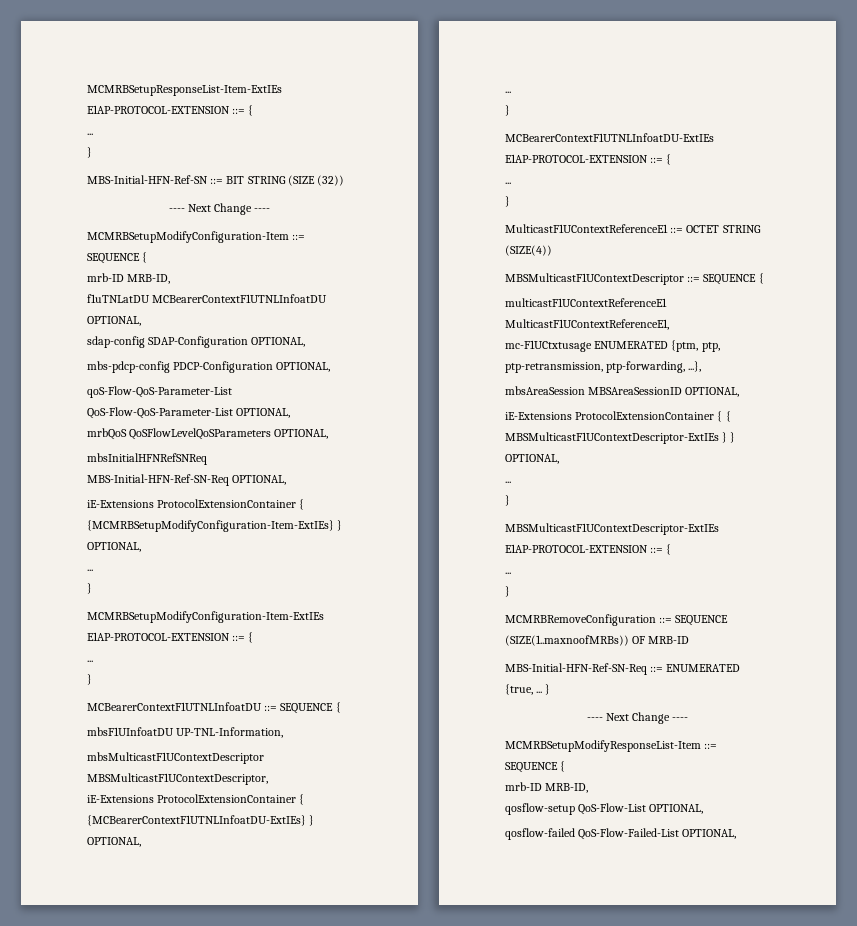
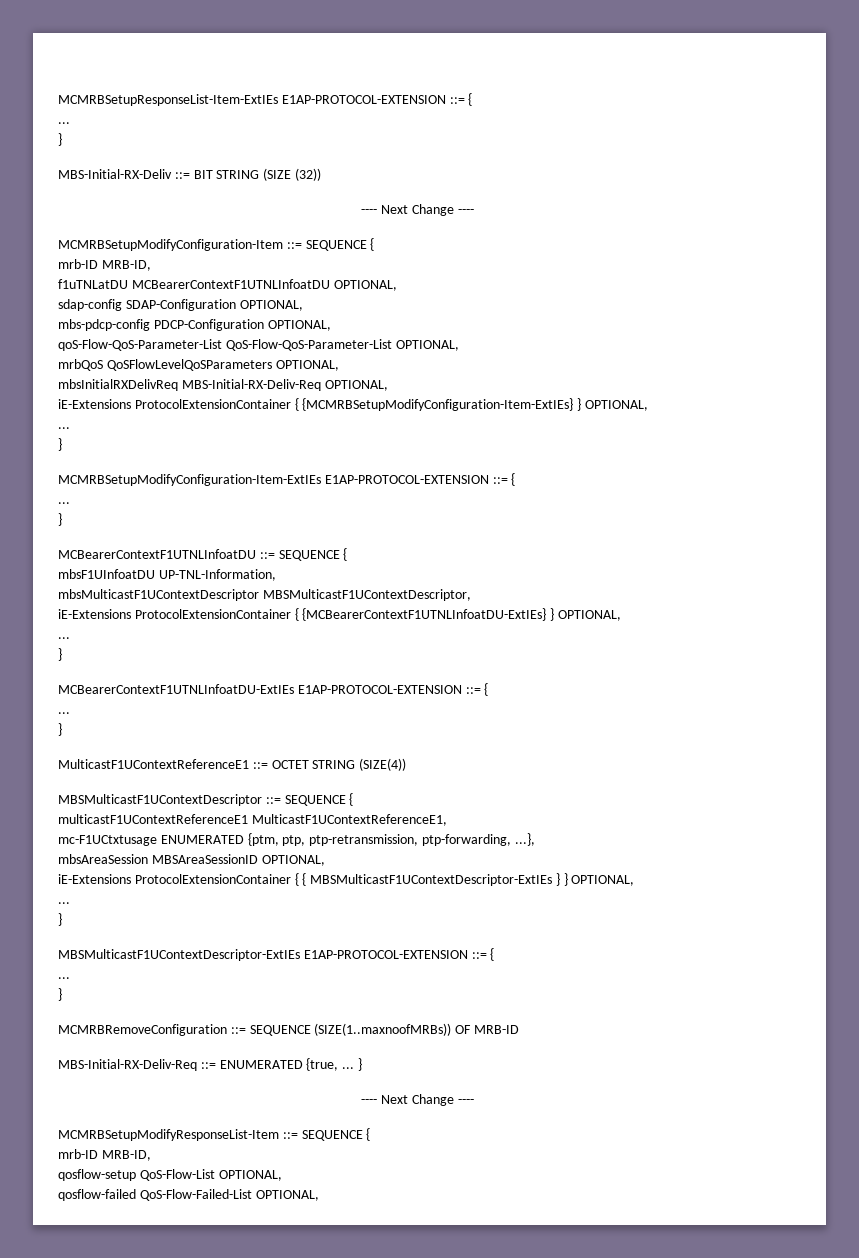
- MBS-Initial-HFN-Ref-SN ::= BIT STRING (SIZE (32))
+ MBS-Initial-RX-Deliv ::= BIT STRING (SIZE (32))
- mbsInitialHFNRefSNReq MBS-Initial-HFN-Ref-SN-Req OPTIONAL,
+ mbsInitialRXDelivReq MBS-Initial-RX-Deliv-Req OPTIONAL,
- MBS-Initial-HFN-Ref-SN-Req ::= ENUMERATED {true, ...
+ MBS-Initial-RX-Deliv-Req ::= ENUMERATED {true, ...

